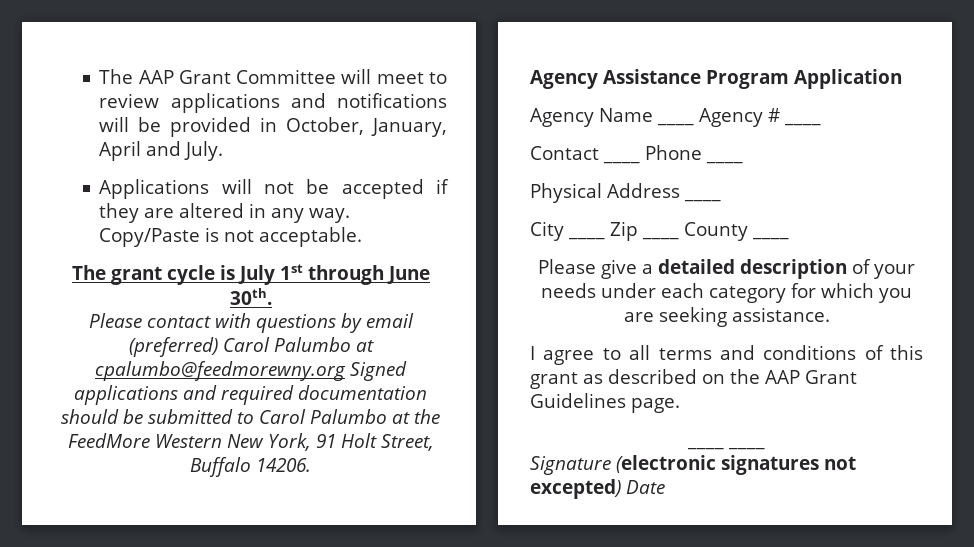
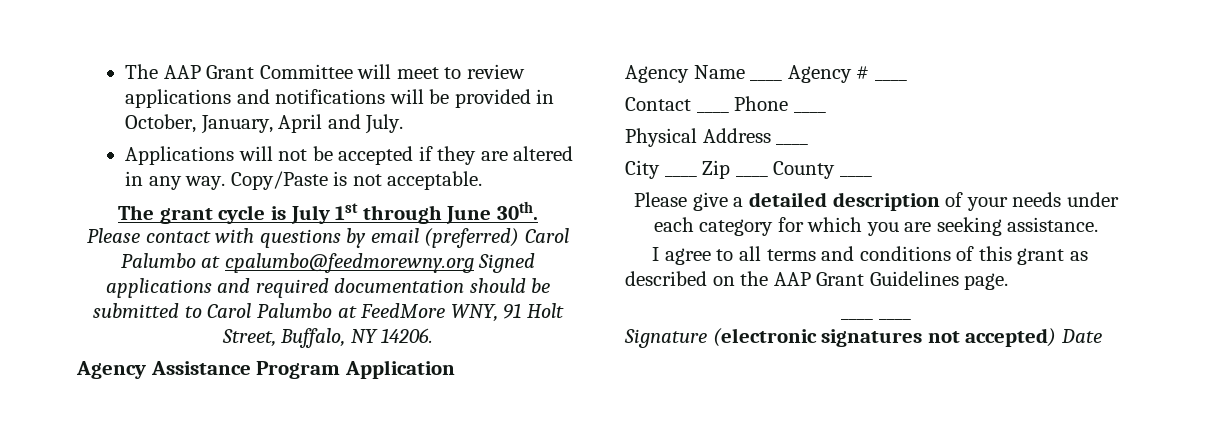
- Please contact with questions by email (preferred) Carol Palumbo at cpalumbo@feedmorewny.org Signed applications and required documentation should be submitted to Carol Palumbo at the FeedMore Western New York, 91 Holt Street, Buffalo 14206.
+ Please contact with questions by email (preferred) Carol Palumbo at cpalumbo@feedmorewny.org Signed applications and required documentation should be submitted to Carol Palumbo at FeedMore WNY, 91 Holt Street, Buffalo, NY 14206.
- Signature (electronic signatures not excepted) Date
+ Signature (electronic signatures not accepted) Date

